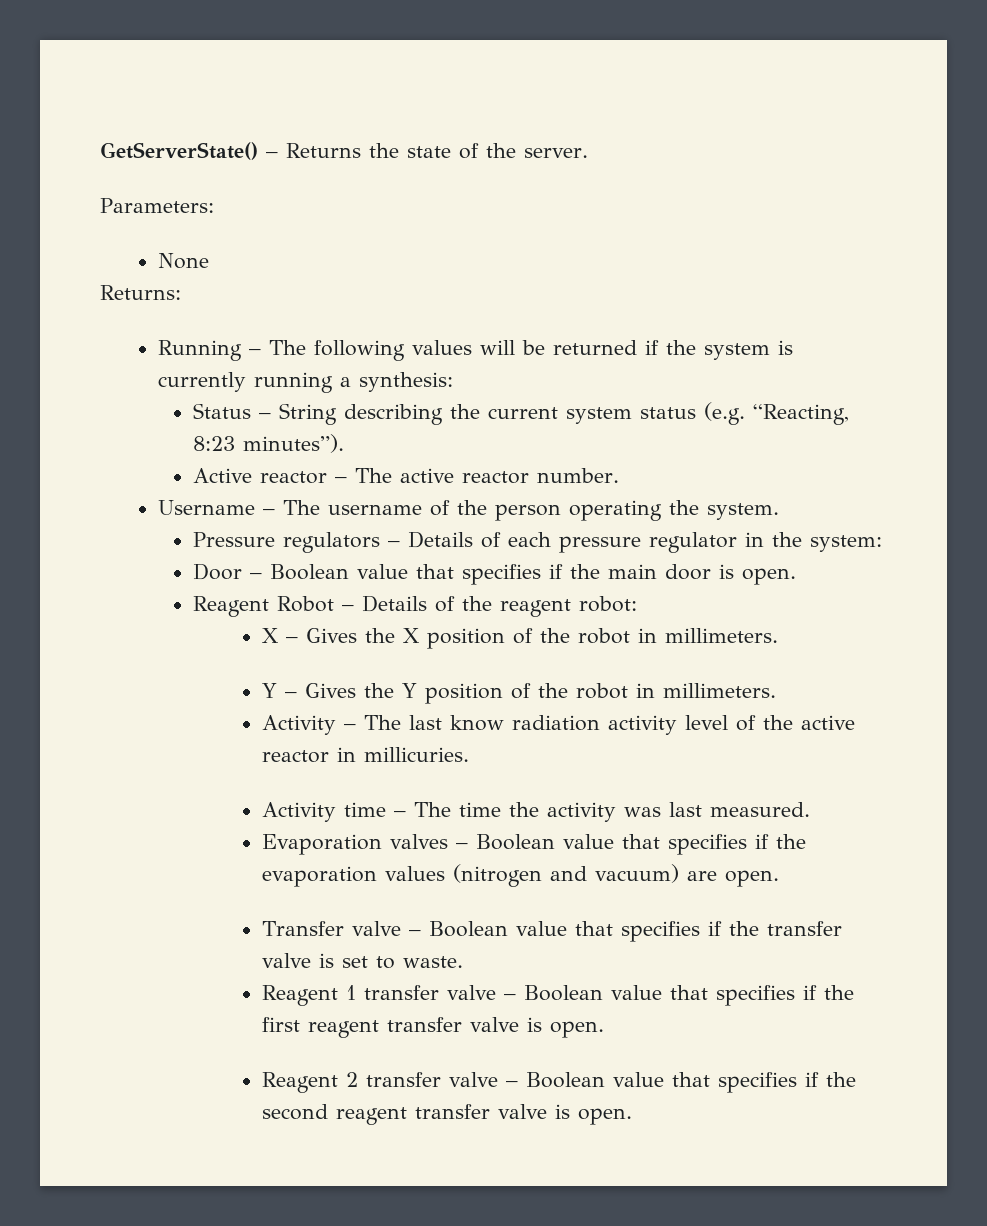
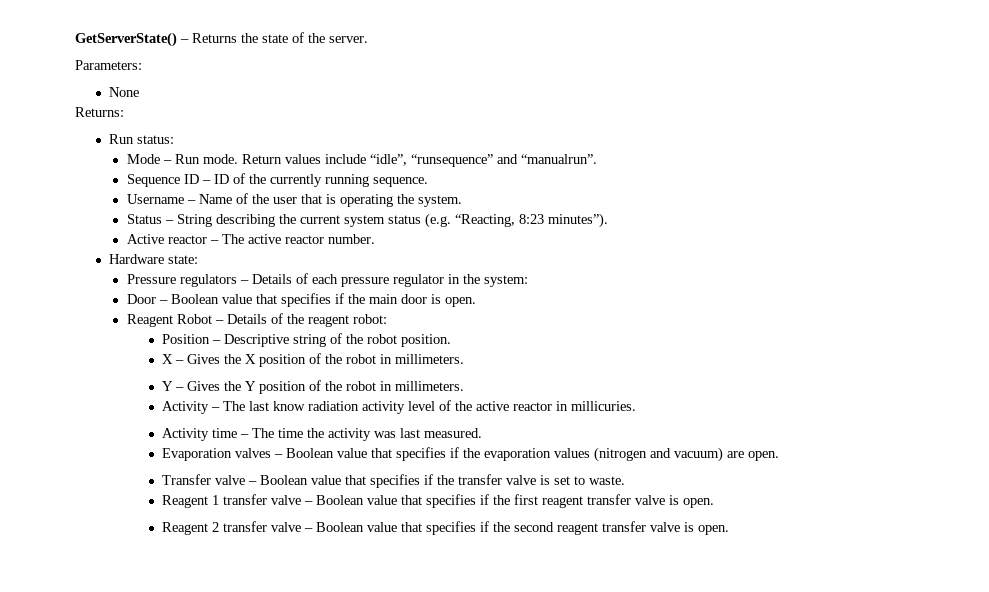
- Running – The following values will be returned if the system is currently running a synthesis:
+ Run status:
+ Mode – Run mode. Return values include “idle”, “runsequence” and “manualrun”.
+ Sequence ID – ID of the currently running sequence.
+ Username – Name of the user that is operating the system.
- Username – The username of the person operating the system.
+ Hardware state:
+ Position – Descriptive string of the robot position.

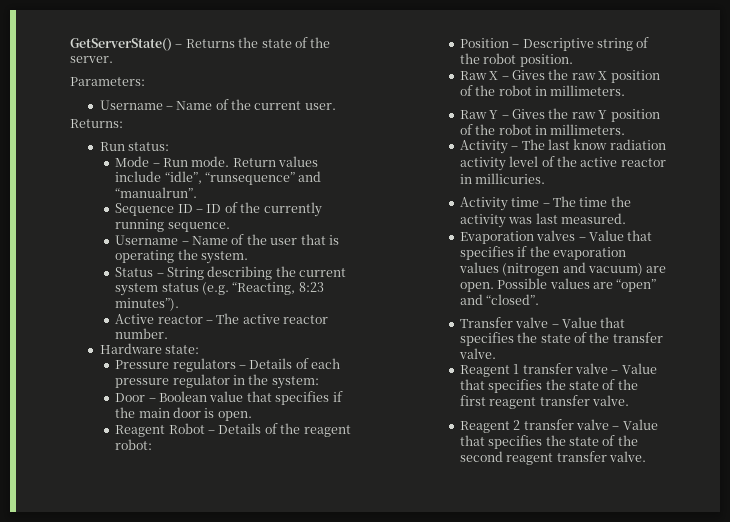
- None
+ Username – Name of the current user.
- X – Gives the X position of the robot in millimeters.
+ Raw X – Gives the raw X position of the robot in millimeters.
- Y – Gives the Y position of the robot in millimeters.
+ Raw Y – Gives the raw Y position of the robot in millimeters.
- Evaporation valves – Boolean value that specifies if the evaporation values (nitrogen and vacuum) are open.
- Transfer valve – Boolean value that specifies if the transfer valve is set to waste.
+ Evaporation valves – Value that specifies if the evaporation values (nitrogen and vacuum) are open. Possible values are “open” and “closed”.
+ Transfer valve – Value that specifies the state of the transfer valve.
- Reagent 1 transfer valve – Boolean value that specifies if the first reagent transfer valve is open.
+ Reagent 1 transfer valve – Value that specifies the state of the first reagent transfer valve.
- Reagent 2 transfer valve – Boolean value that specifies if the second reagent transfer valve is open.
+ Reagent 2 transfer valve – Value that specifies the state of the second reagent transfer valve.

